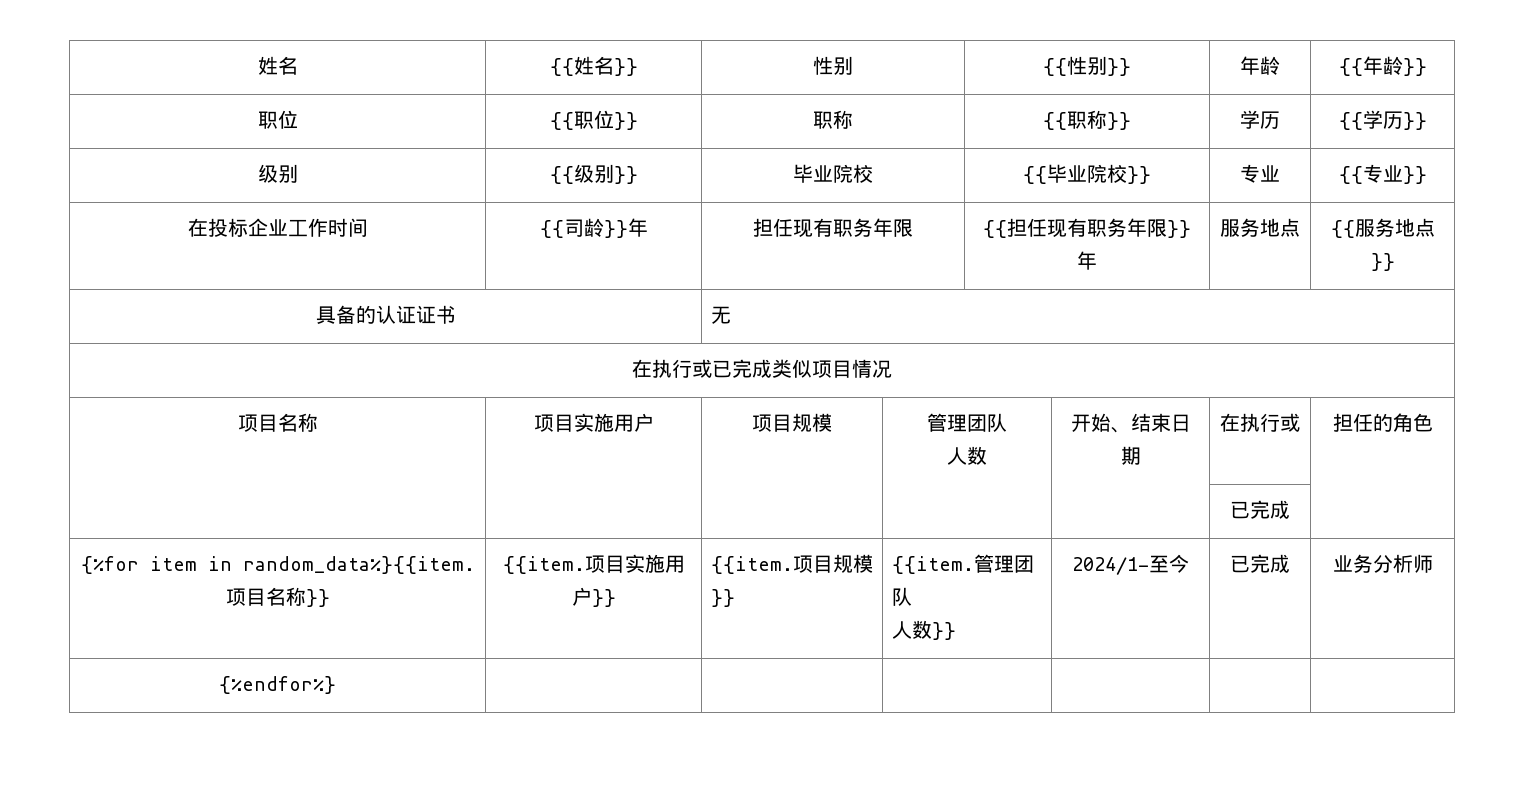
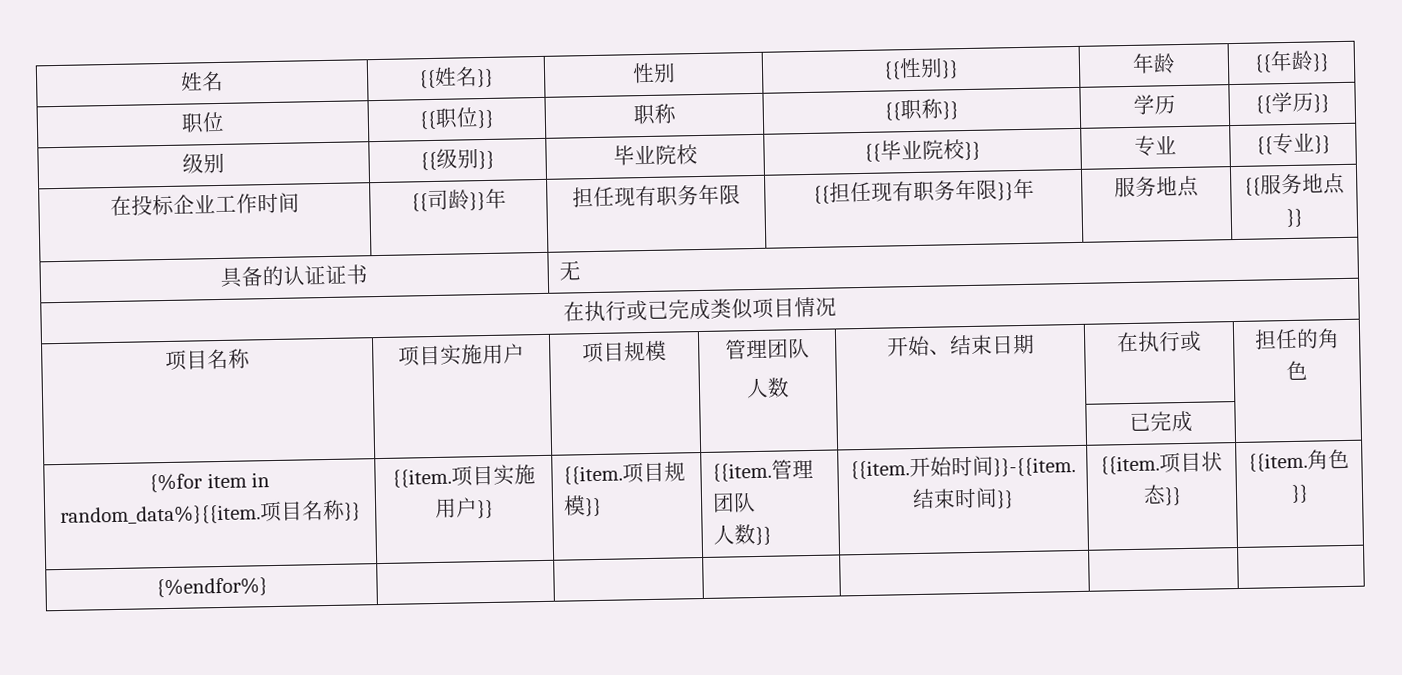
  {%for item in random_data%}{{item.项目名称}} | {{item.项目实施用户}} | {{item.项目规模}} | {{item.管理团队
- 人数}} | 2024/1-至今 | 已完成 | 业务分析师
+ 人数}} | {{item.开始时间}}-{{item.结束时间}} | {{item.项目状态}} | {{item.角色}}

